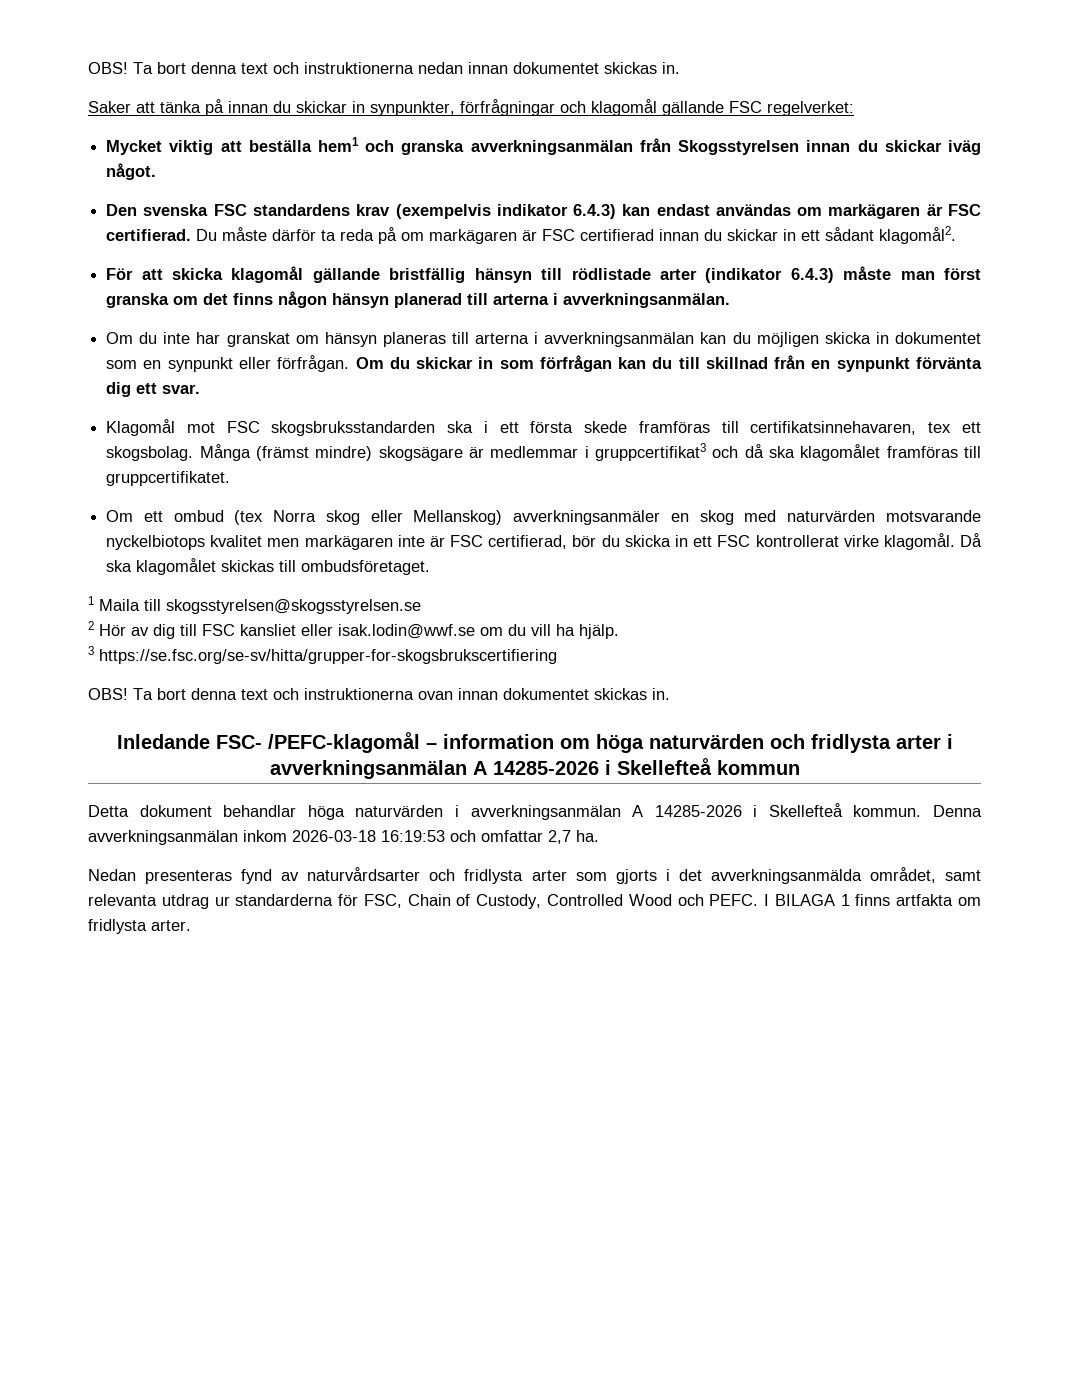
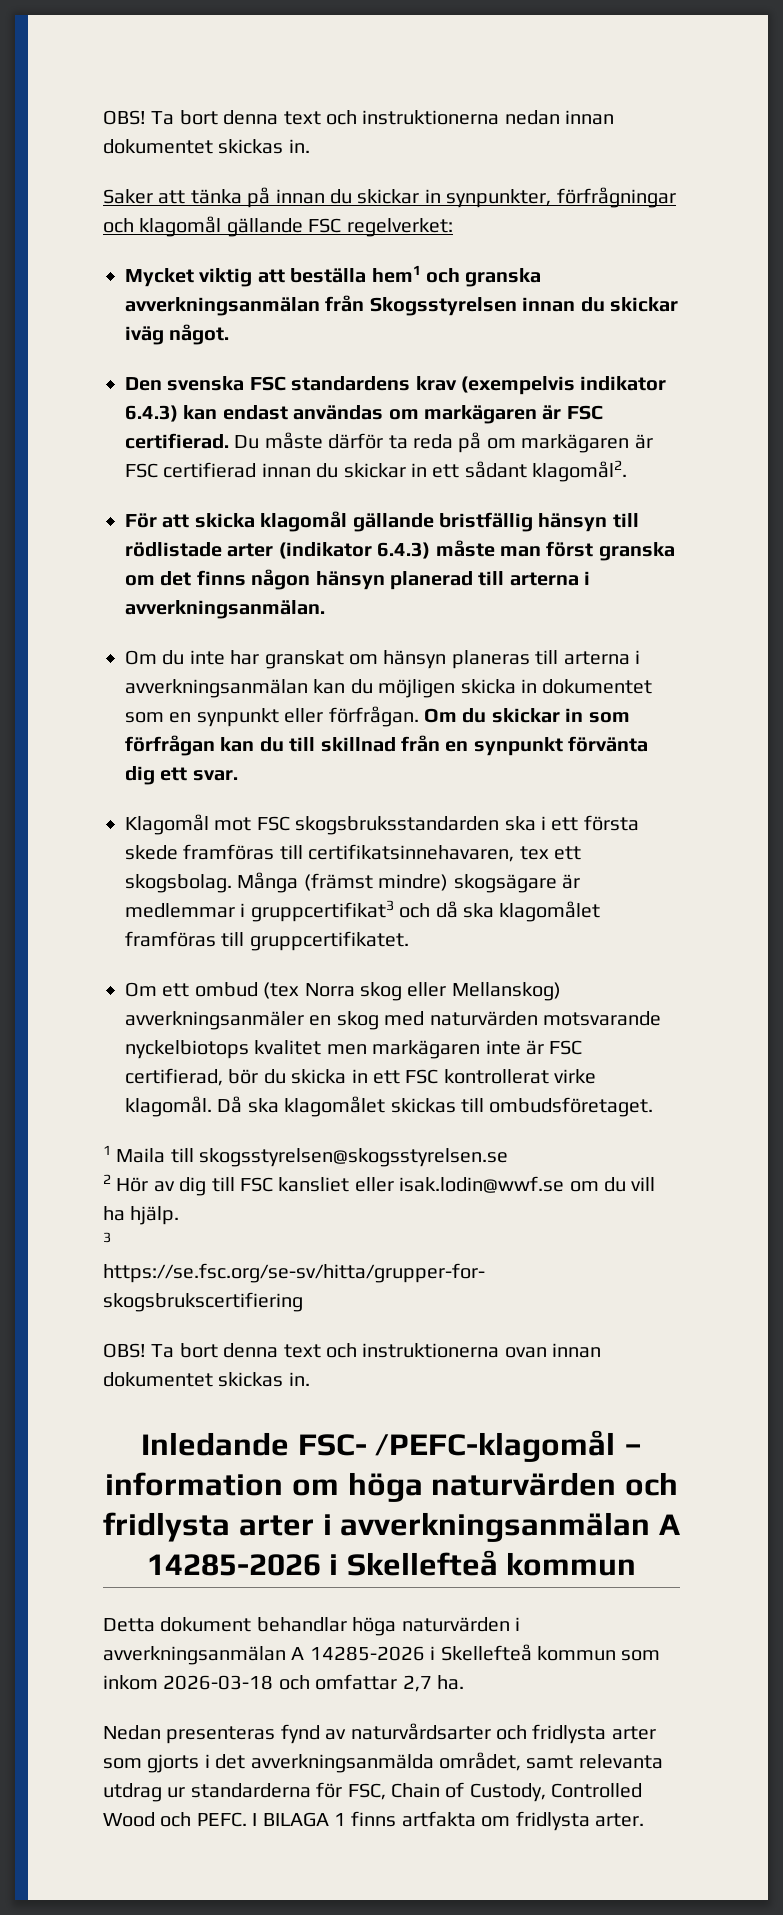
- Detta dokument behandlar höga naturvärden i avverkningsanmälan A 14285-2026 i Skellefteå kommun. Denna avverkningsanmälan inkom 2026-03-18 16:19:53 och omfattar 2,7 ha.
+ Detta dokument behandlar höga naturvärden i avverkningsanmälan A 14285-2026 i Skellefteå kommun som inkom 2026-03-18 och omfattar 2,7 ha.

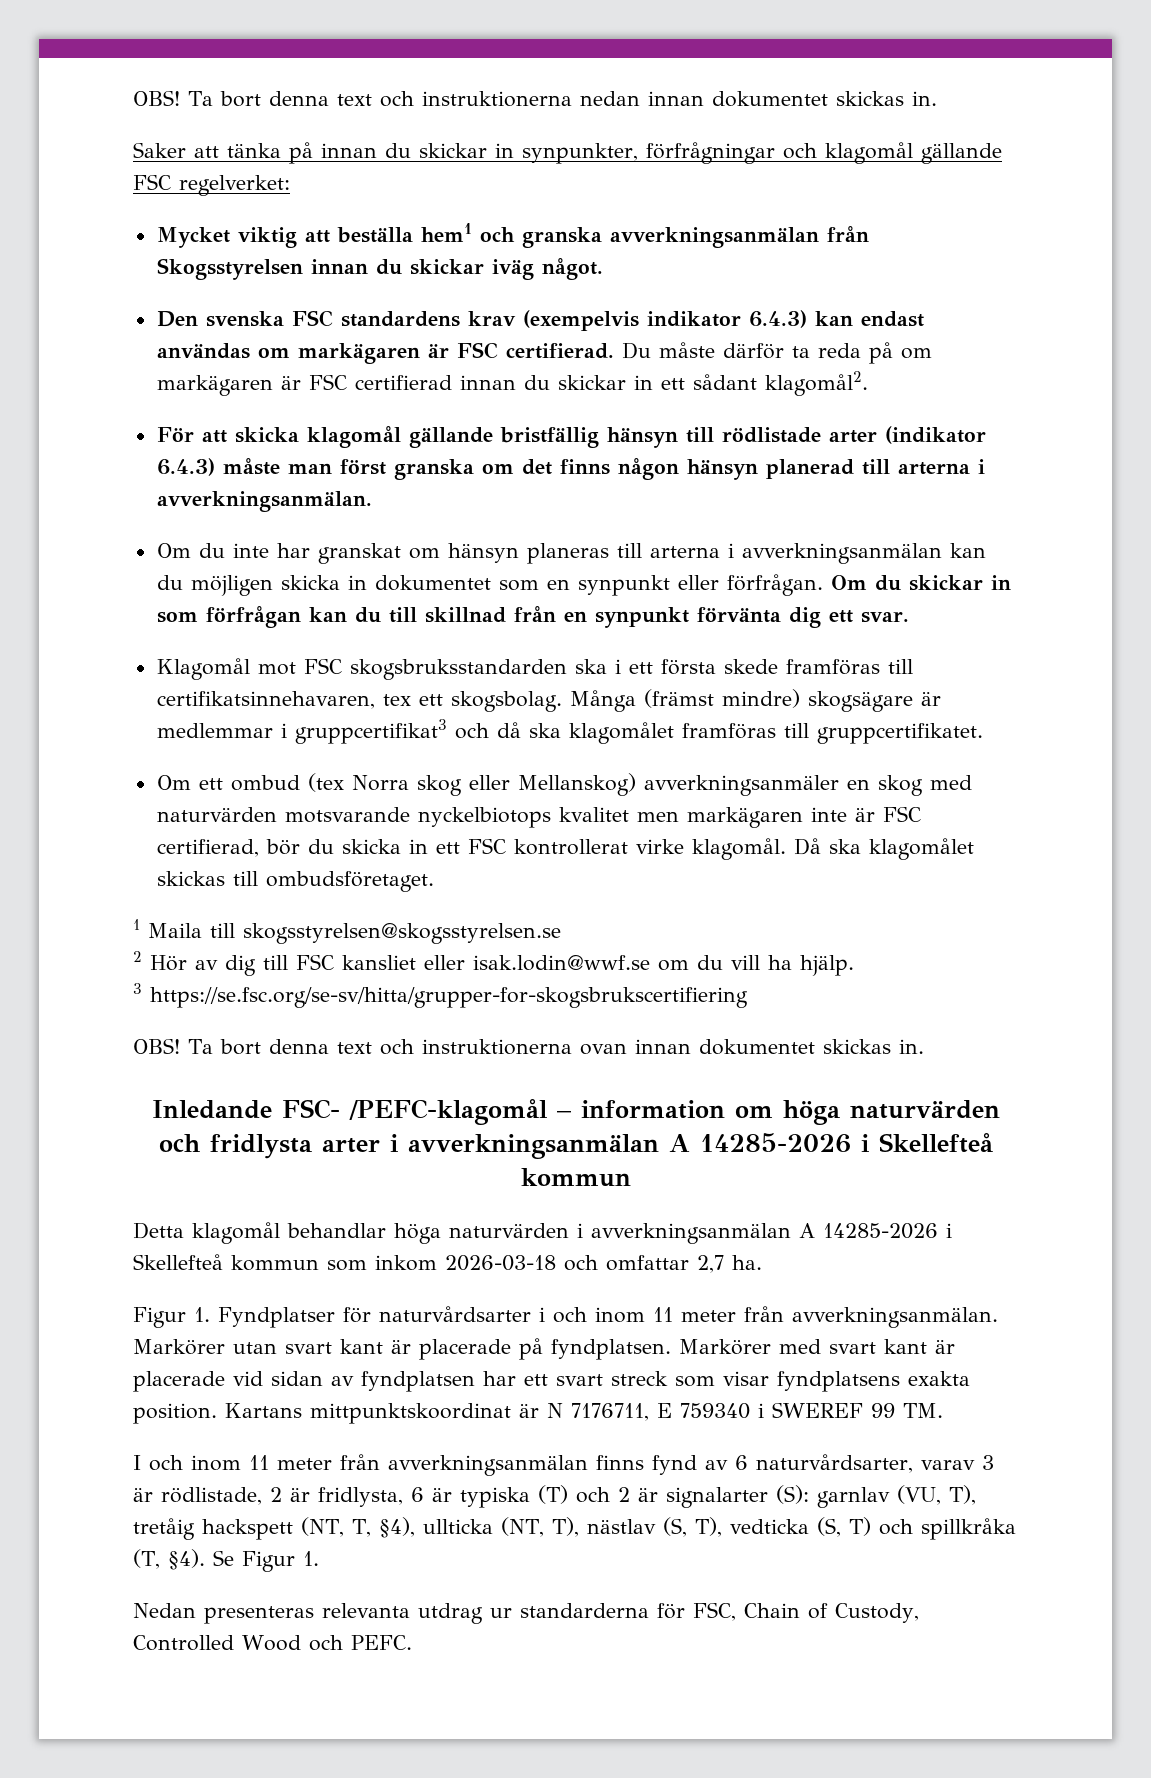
- Detta dokument behandlar höga naturvärden i avverkningsanmälan A 14285-2026 i Skellefteå kommun som inkom 2026-03-18 och omfattar 2,7 ha.
+ Detta klagomål behandlar höga naturvärden i avverkningsanmälan A 14285-2026 i Skellefteå kommun som inkom 2026-03-18 och omfattar 2,7 ha.
- Nedan presenteras fynd av naturvårdsarter och fridlysta arter som gjorts i det avverkningsanmälda området, samt relevanta utdrag ur standarderna för FSC, Chain of Custody, Controlled Wood och PEFC. I BILAGA 1 finns artfakta om fridlysta arter.
+ Figur 1. Fyndplatser för naturvårdsarter i och inom 11 meter från avverkningsanmälan. Markörer utan svart kant är placerade på fyndplatsen. Markörer med svart kant är placerade vid sidan av fyndplatsen har ett svart streck som visar fyndplatsens exakta position. Kartans mittpunktskoordinat är N 7176711, E 759340 i SWEREF 99 TM.
+ I och inom 11 meter från avverkningsanmälan finns fynd av 6 naturvårdsarter, varav 3 är rödlistade, 2 är fridlysta, 6 är typiska (T) och 2 är signalarter (S): garnlav (VU, T), tretåig hackspett (NT, T, §4), ullticka (NT, T), nästlav (S, T), vedticka (S, T) och spillkråka (T, §4). Se Figur 1.
+ Nedan presenteras relevanta utdrag ur standarderna för FSC, Chain of Custody, Controlled Wood och PEFC.

